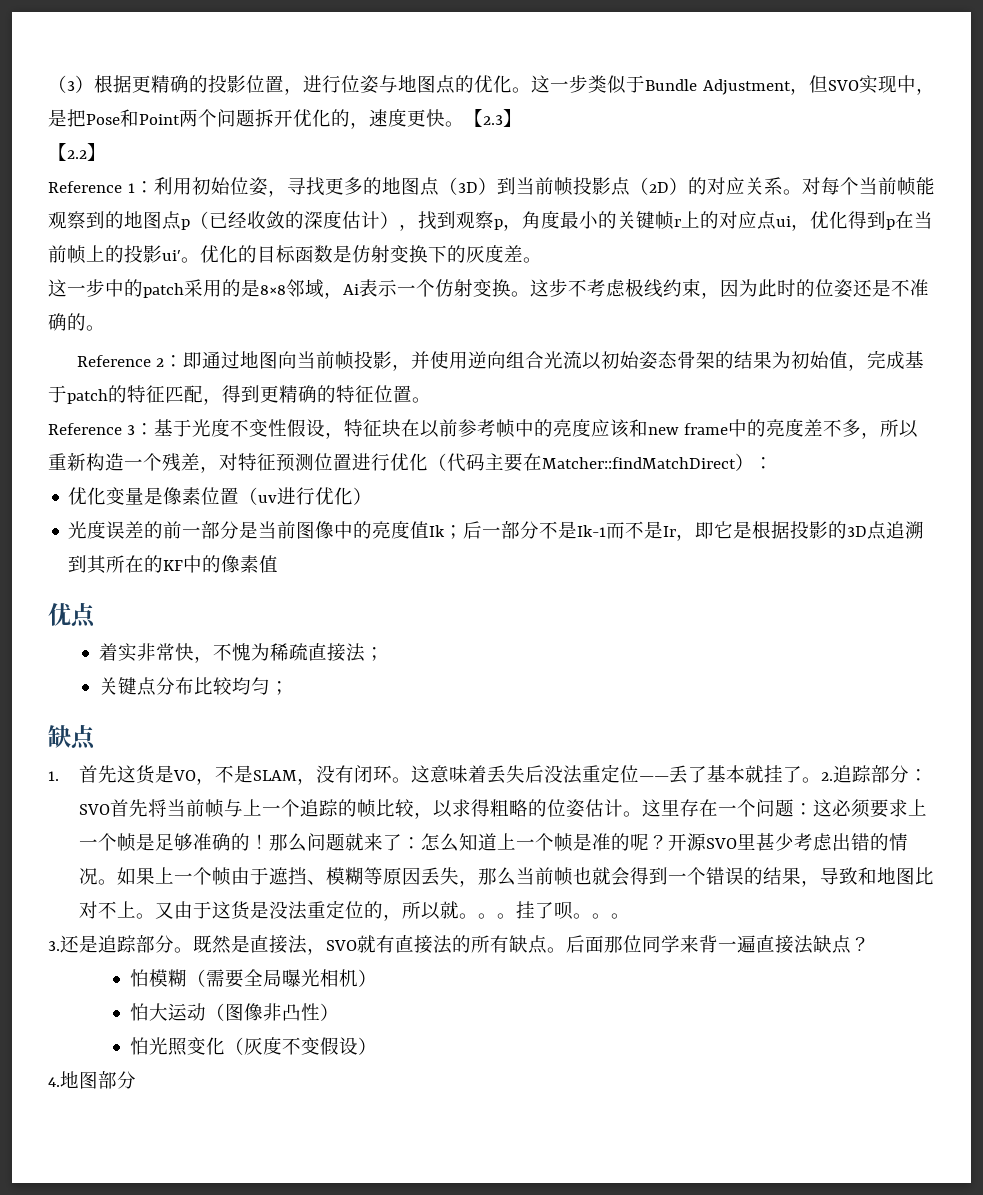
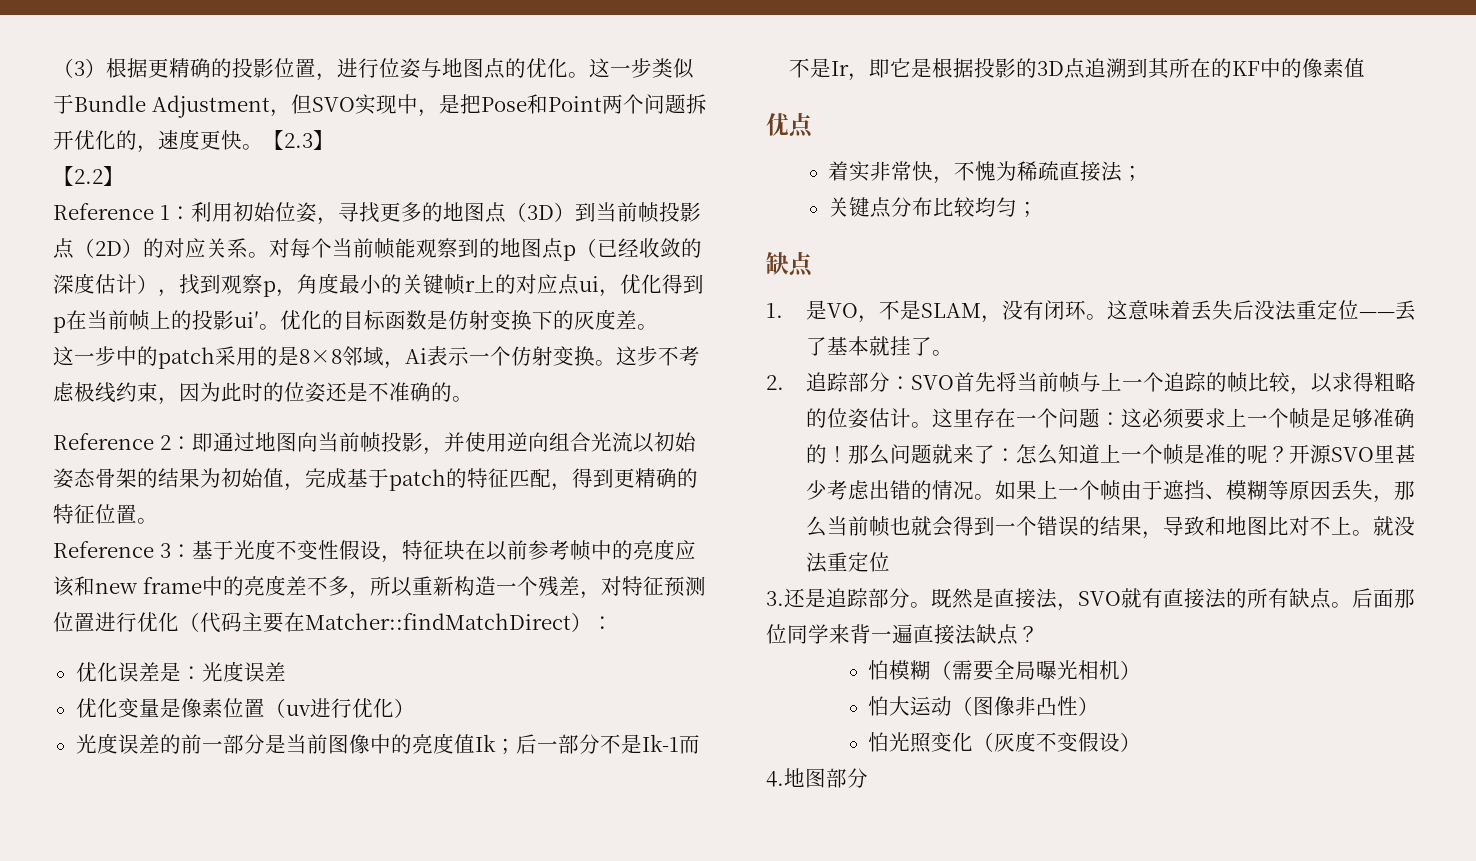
+ 优化误差是：光度误差
- 1.首先这货是VO，不是SLAM，没有闭环。
+ 1.是VO，不是SLAM，没有闭环。
- 这意味着丢失后没法重定位——丢了基本就挂了。2.追踪部分：SVO首先将当前帧与上一个追踪的帧比较，以求得粗略的位姿估计。
+ 这意味着丢失后没法重定位——丢了基本就挂了。
+ 2.追踪部分：SVO首先将当前帧与上一个追踪的帧比较，以求得粗略的位姿估计。
- 又由于这货是没法重定位的，所以就。。。挂了呗。。。
+ 就没法重定位

